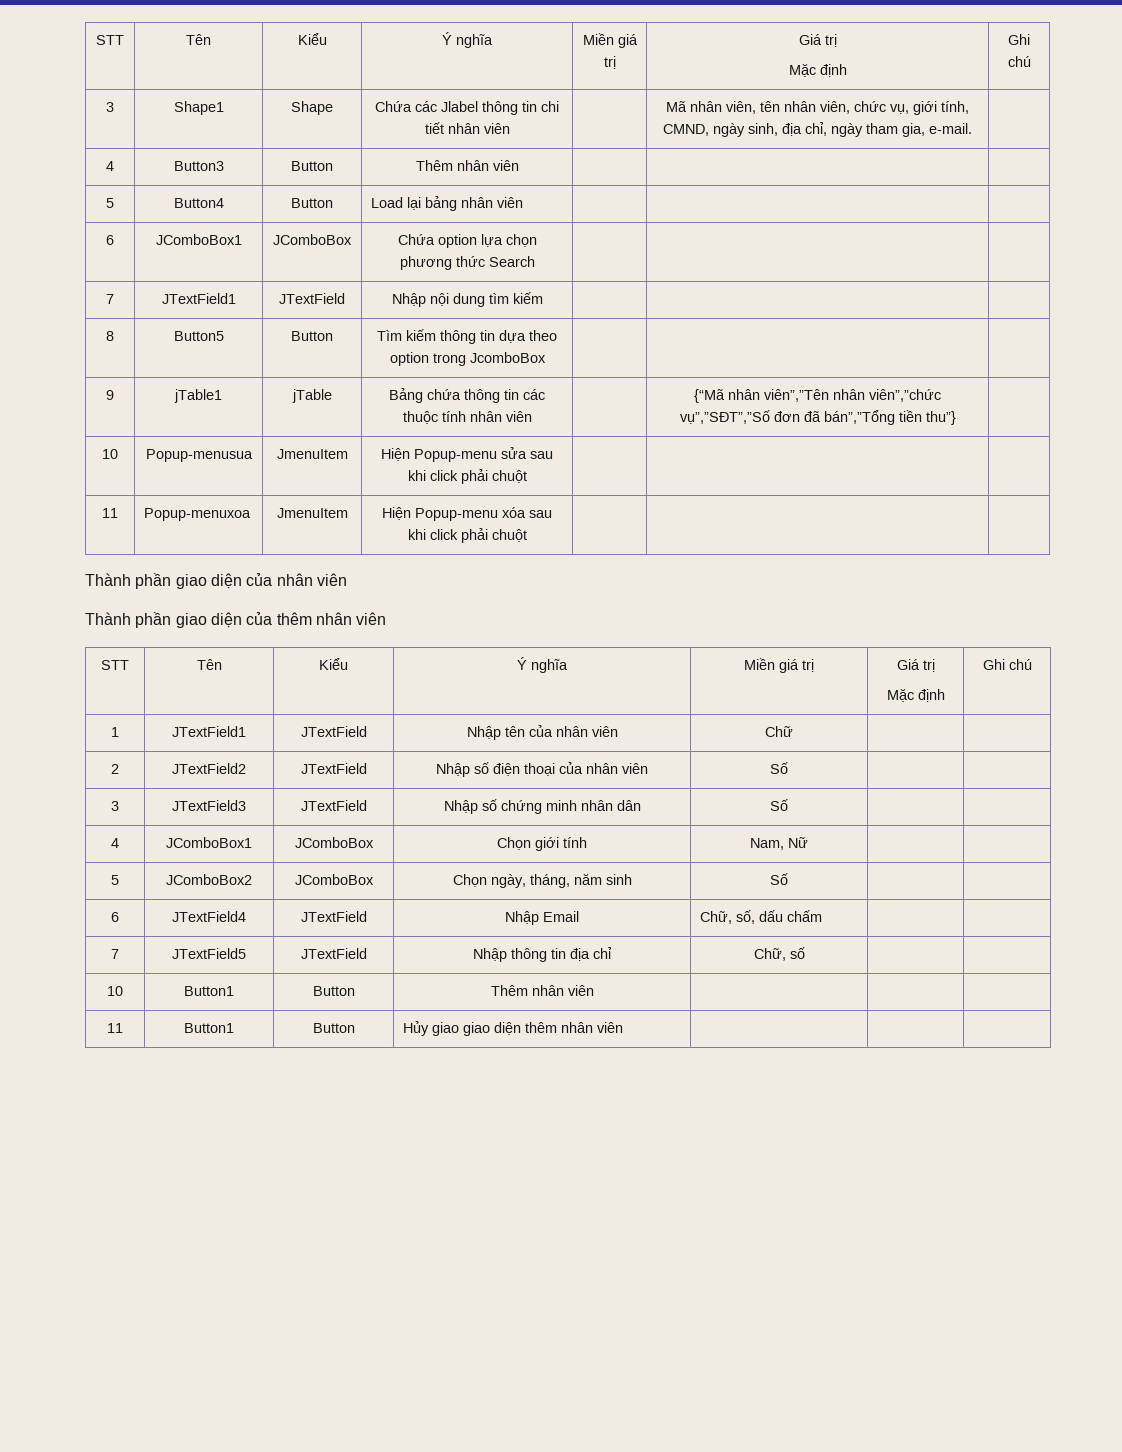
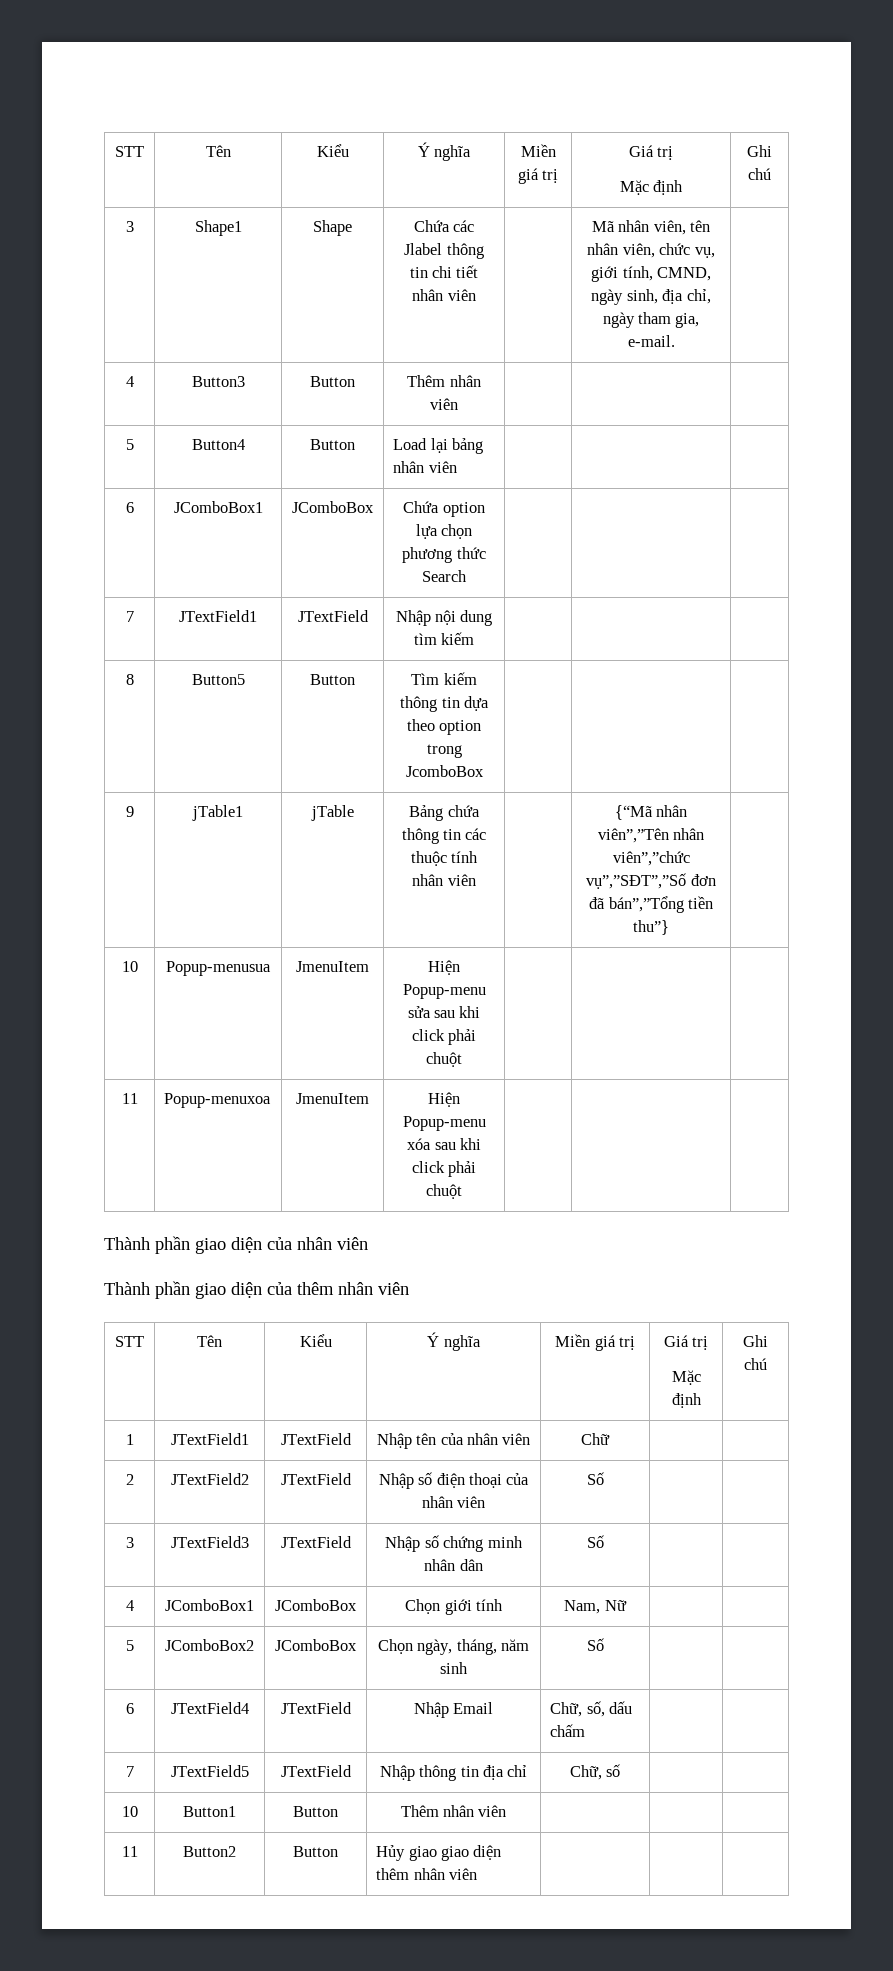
- 11 | Button1 | Button | Hủy giao giao diện thêm nhân viên | | |
+ 11 | Button2 | Button | Hủy giao giao diện thêm nhân viên | | |

